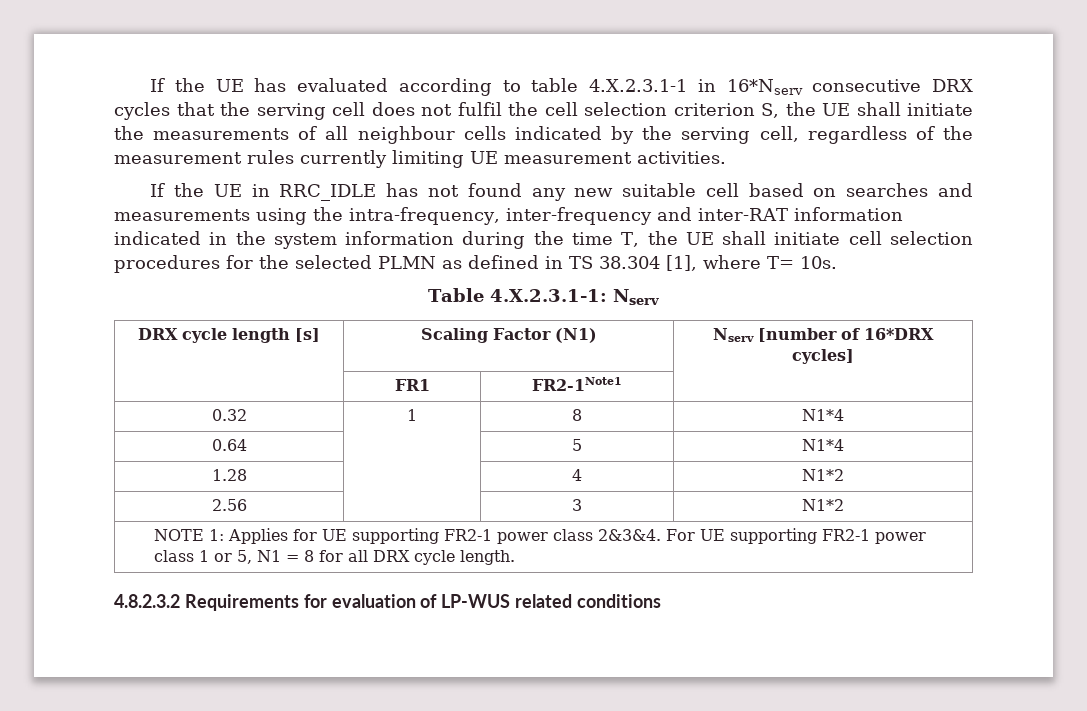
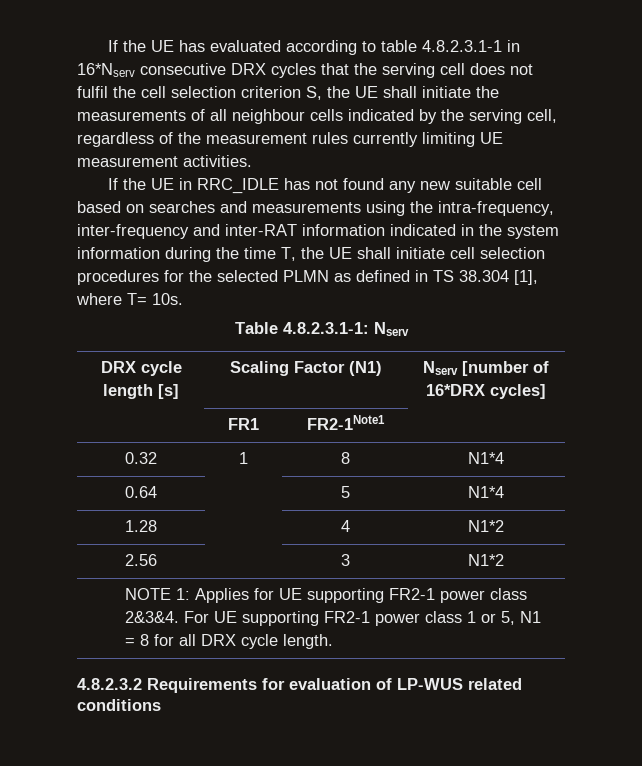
- If the UE has evaluated according to table 4.X.2.3.1-1 in 16*Nserv consecutive DRX cycles that the serving cell does not fulfil the cell selection criterion S, the UE shall initiate the measurements of all neighbour cells indicated by the serving cell, regardless of the measurement rules currently limiting UE measurement activities.
+ If the UE has evaluated according to table 4.8.2.3.1-1 in 16*Nserv consecutive DRX cycles that the serving cell does not fulfil the cell selection criterion S, the UE shall initiate the measurements of all neighbour cells indicated by the serving cell, regardless of the measurement rules currently limiting UE measurement activities.
- Table 4.X.2.3.1-1: Nserv
+ Table 4.8.2.3.1-1: Nserv

